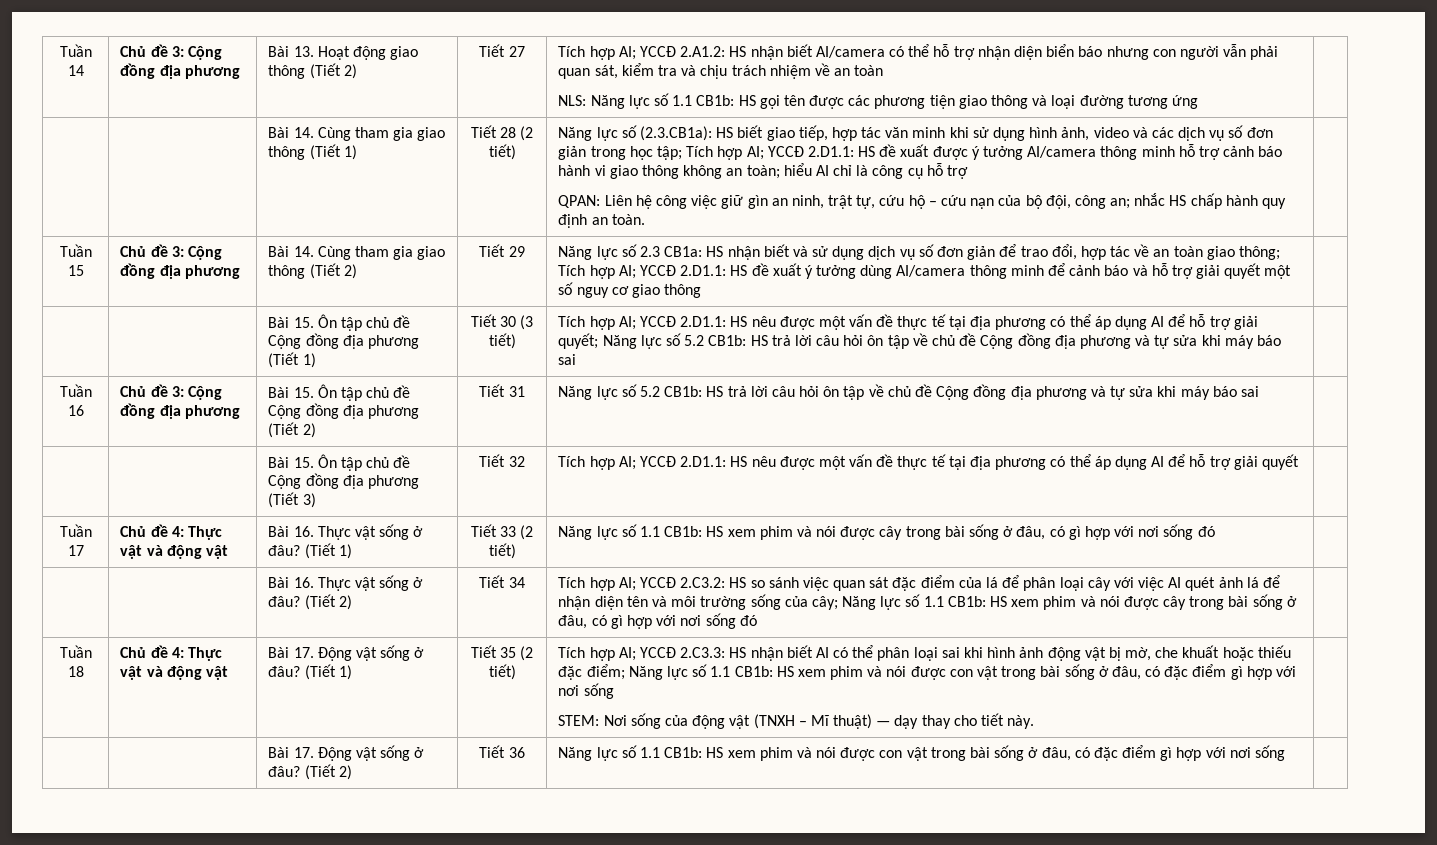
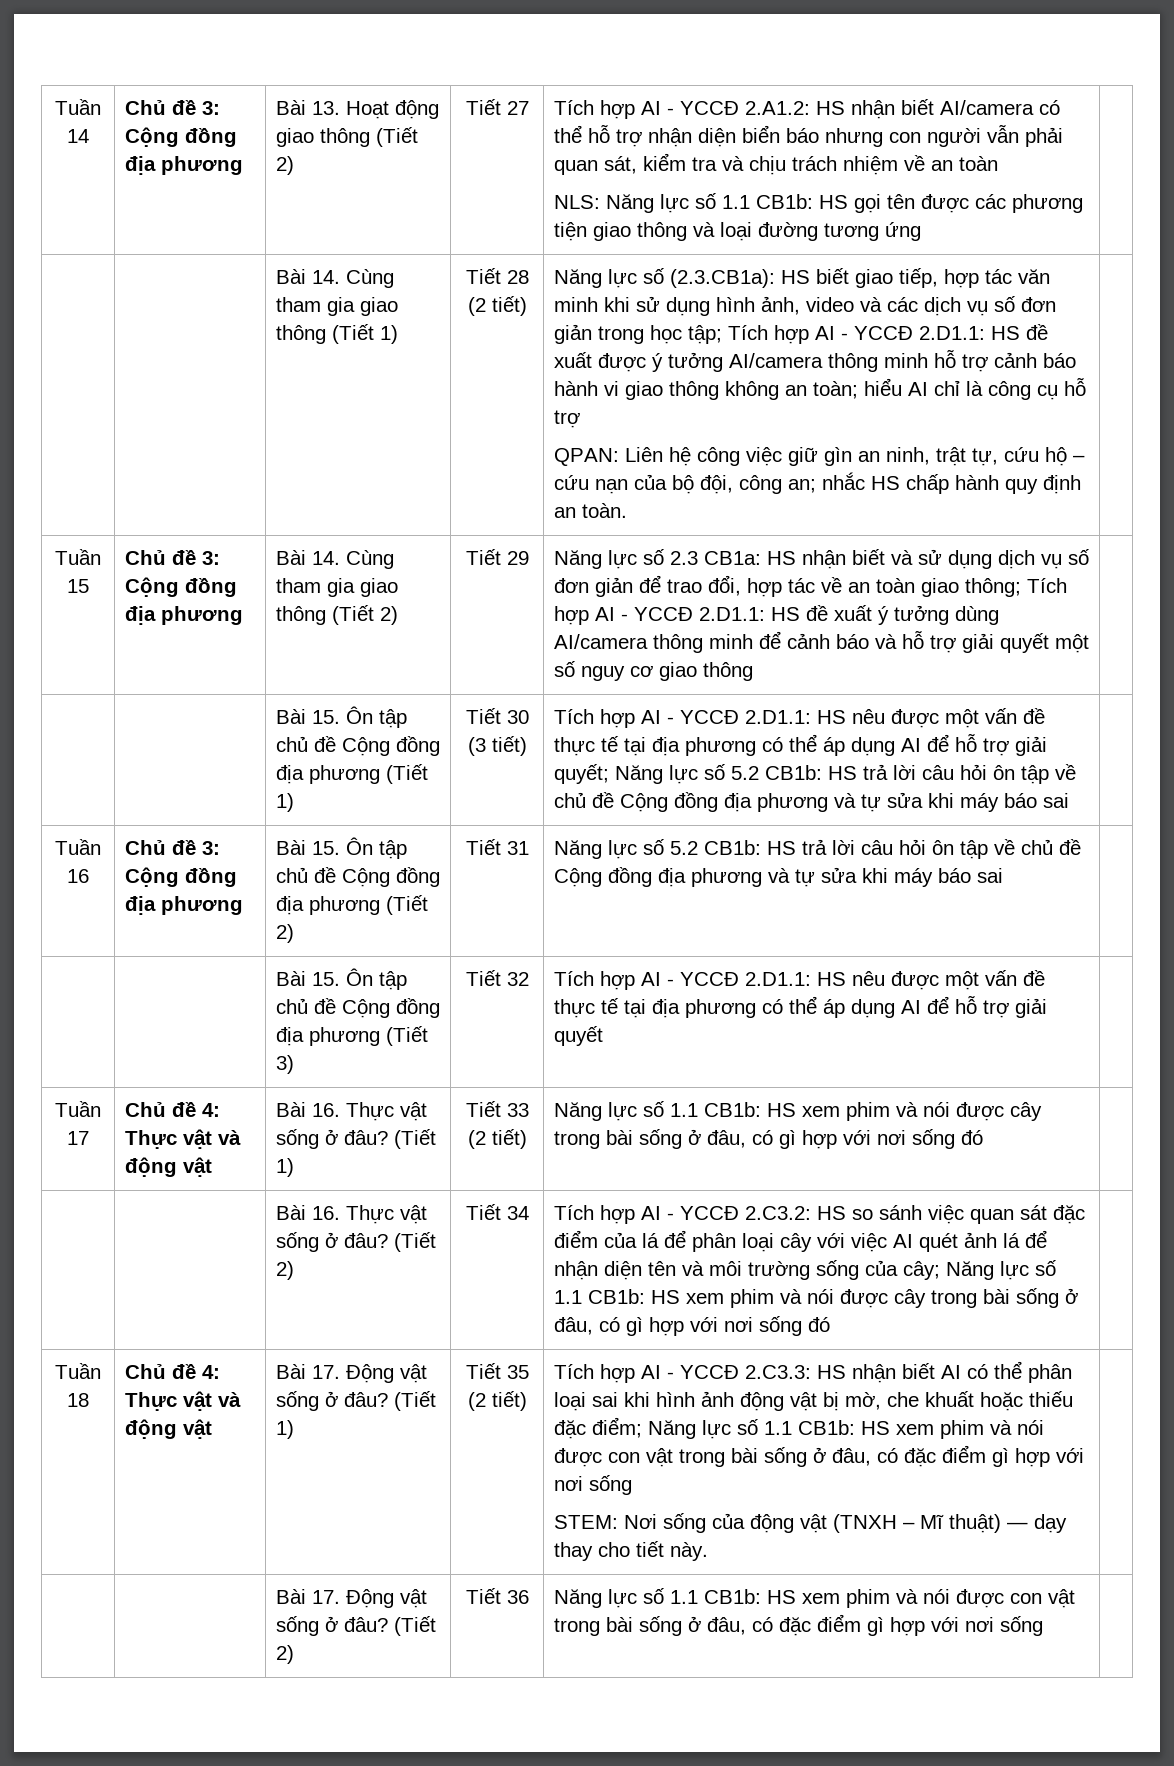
- Tích hợp AI; YCCĐ 2.A1.2: HS nhận biết AI/camera có thể hỗ trợ nhận diện biển báo nhưng con người vẫn phải quan sát, kiểm tra và chịu trách nhiệm về an toàn
+ Tích hợp AI - YCCĐ 2.A1.2: HS nhận biết AI/camera có thể hỗ trợ nhận diện biển báo nhưng con người vẫn phải quan sát, kiểm tra và chịu trách nhiệm về an toàn
- Năng lực số (2.3.CB1a): HS biết giao tiếp, hợp tác văn minh khi sử dụng hình ảnh, video và các dịch vụ số đơn giản trong học tập; Tích hợp AI; YCCĐ 2.D1.1: HS đề xuất được ý tưởng AI/camera thông minh hỗ trợ cảnh báo hành vi giao thông không an toàn; hiểu AI chỉ là công cụ hỗ trợ
+ Năng lực số (2.3.CB1a): HS biết giao tiếp, hợp tác văn minh khi sử dụng hình ảnh, video và các dịch vụ số đơn giản trong học tập; Tích hợp AI - YCCĐ 2.D1.1: HS đề xuất được ý tưởng AI/camera thông minh hỗ trợ cảnh báo hành vi giao thông không an toàn; hiểu AI chỉ là công cụ hỗ trợ
- Năng lực số 2.3 CB1a: HS nhận biết và sử dụng dịch vụ số đơn giản để trao đổi, hợp tác về an toàn giao thông; Tích hợp AI; YCCĐ 2.D1.1: HS đề xuất ý tưởng dùng AI/camera thông minh để cảnh báo và hỗ trợ giải quyết một số nguy cơ giao thông
+ Năng lực số 2.3 CB1a: HS nhận biết và sử dụng dịch vụ số đơn giản để trao đổi, hợp tác về an toàn giao thông; Tích hợp AI - YCCĐ 2.D1.1: HS đề xuất ý tưởng dùng AI/camera thông minh để cảnh báo và hỗ trợ giải quyết một số nguy cơ giao thông
- Tích hợp AI; YCCĐ 2.D1.1: HS nêu được một vấn đề thực tế tại địa phương có thể áp dụng AI để hỗ trợ giải quyết; Năng lực số 5.2 CB1b: HS trả lời câu hỏi ôn tập về chủ đề Cộng đồng địa phương và tự sửa khi máy báo sai
+ Tích hợp AI - YCCĐ 2.D1.1: HS nêu được một vấn đề thực tế tại địa phương có thể áp dụng AI để hỗ trợ giải quyết; Năng lực số 5.2 CB1b: HS trả lời câu hỏi ôn tập về chủ đề Cộng đồng địa phương và tự sửa khi máy báo sai
- Tích hợp AI; YCCĐ 2.D1.1: HS nêu được một vấn đề thực tế tại địa phương có thể áp dụng AI để hỗ trợ giải quyết
+ Tích hợp AI - YCCĐ 2.D1.1: HS nêu được một vấn đề thực tế tại địa phương có thể áp dụng AI để hỗ trợ giải quyết
- Tích hợp AI; YCCĐ 2.C3.2: HS so sánh việc quan sát đặc điểm của lá để phân loại cây với việc AI quét ảnh lá để nhận diện tên và môi trường sống của cây; Năng lực số 1.1 CB1b: HS xem phim và nói được cây trong bài sống ở đâu, có gì hợp với nơi sống đó
+ Tích hợp AI - YCCĐ 2.C3.2: HS so sánh việc quan sát đặc điểm của lá để phân loại cây với việc AI quét ảnh lá để nhận diện tên và môi trường sống của cây; Năng lực số 1.1 CB1b: HS xem phim và nói được cây trong bài sống ở đâu, có gì hợp với nơi sống đó
- Tích hợp AI; YCCĐ 2.C3.3: HS nhận biết AI có thể phân loại sai khi hình ảnh động vật bị mờ, che khuất hoặc thiếu đặc điểm; Năng lực số 1.1 CB1b: HS xem phim và nói được con vật trong bài sống ở đâu, có đặc điểm gì hợp với nơi sống
+ Tích hợp AI - YCCĐ 2.C3.3: HS nhận biết AI có thể phân loại sai khi hình ảnh động vật bị mờ, che khuất hoặc thiếu đặc điểm; Năng lực số 1.1 CB1b: HS xem phim và nói được con vật trong bài sống ở đâu, có đặc điểm gì hợp với nơi sống

